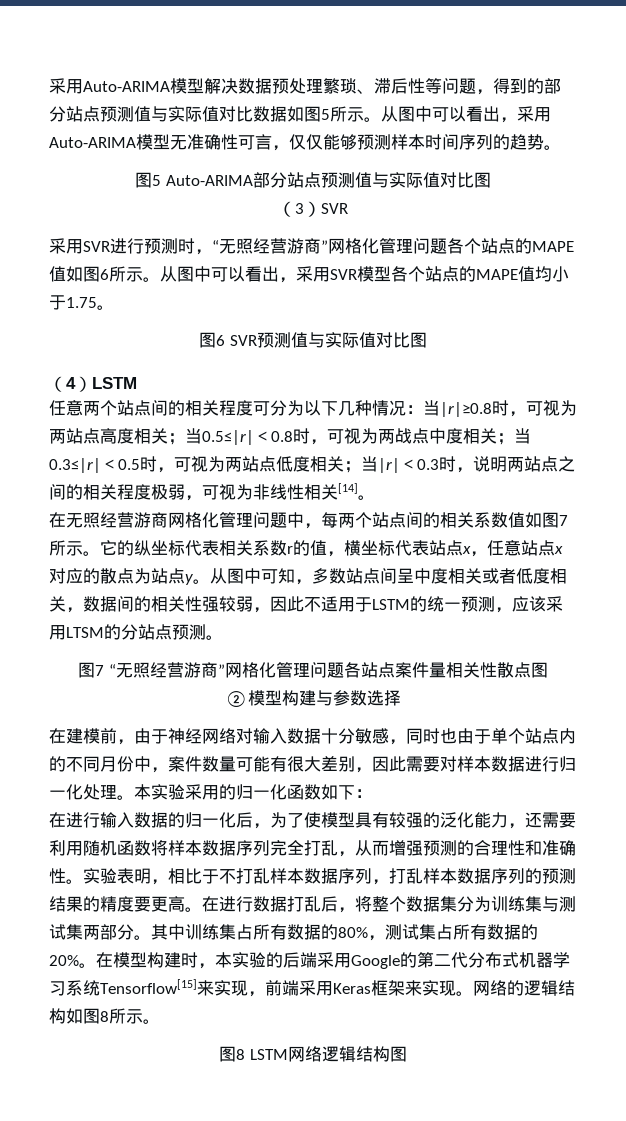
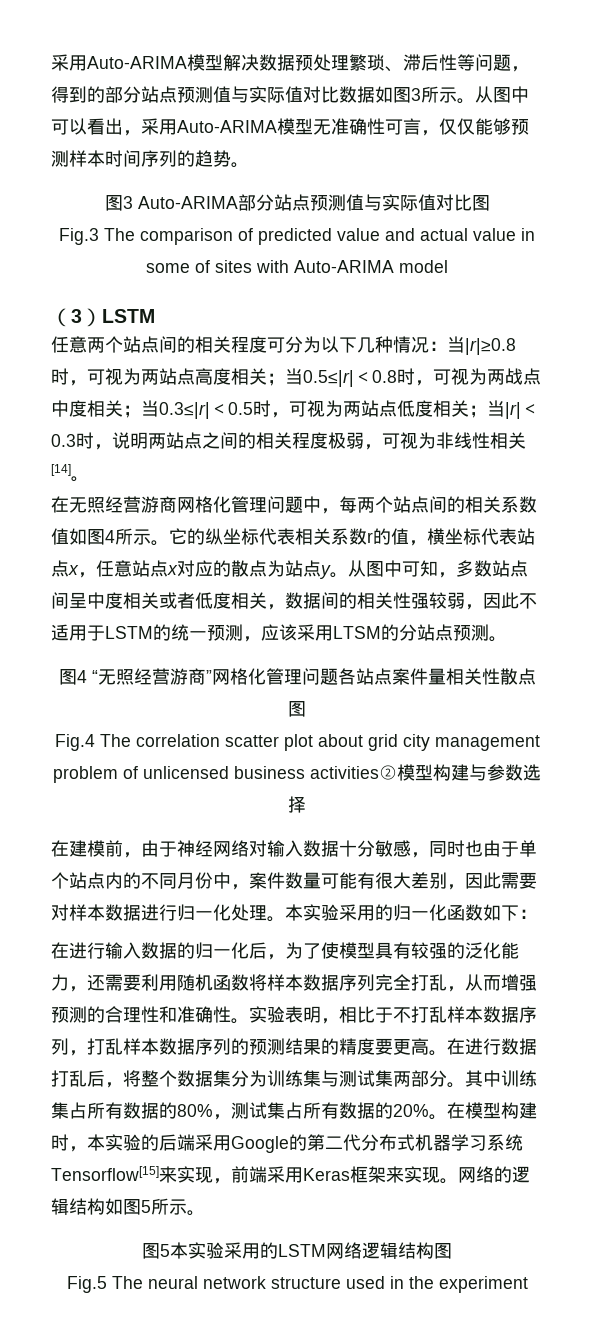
- 采用Auto-ARIMA模型解决数据预处理繁琐、滞后性等问题，得到的部分站点预测值与实际值对比数据如图5所示。
+ 采用Auto-ARIMA模型解决数据预处理繁琐、滞后性等问题，得到的部分站点预测值与实际值对比数据如图3所示。
- 图5 Auto-ARIMA部分站点预测值与实际值对比图
+ 图3 Auto-ARIMA部分站点预测值与实际值对比图
- （3）SVR
- 采用SVR进行预测时，“无照经营游商”网格化管理问题各个站点的MAPE值如图6所示。从图中可以看出，采用SVR模型各个站点的MAPE值均小于1.75。
- 图6 SVR预测值与实际值对比图
- （4）LSTM
+ Fig.3 The comparison of predicted value and actual value in some of sites with Auto-ARIMA model
+ （3）LSTM
- 在无照经营游商网格化管理问题中，每两个站点间的相关系数值如图7所示。
+ 在无照经营游商网格化管理问题中，每两个站点间的相关系数值如图4所示。
- 图7 “无照经营游商”网格化管理问题各站点案件量相关性散点图
+ 图4 “无照经营游商”网格化管理问题各站点案件量相关性散点图
- ②模型构建与参数选择
+ Fig.4 The correlation scatter plot about grid city management problem of unlicensed business activities②模型构建与参数选择
- 网络的逻辑结构如图8所示。
+ 网络的逻辑结构如图5所示。
- 图8 LSTM网络逻辑结构图
+ 图5本实验采用的LSTM网络逻辑结构图
+ Fig.5 The neural network structure used in the experiment

